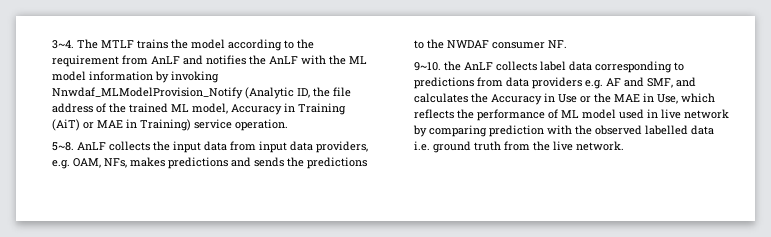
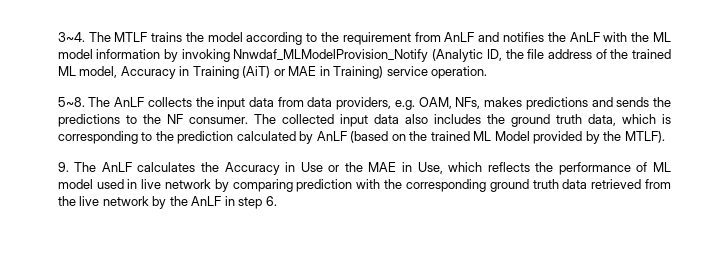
- AnLF collects the input data from input data providers, e.g. OAM, NFs, makes predictions and sends the predictions to the NWDAF consumer NF.
- 9~10. the AnLF collects label data corresponding to predictions from data providers e.g. AF and SMF, and calculates the Accuracy in Use or the MAE in Use, which reflects the performance of ML model used in live network by comparing prediction with the observed labelled data i.e. ground truth from the live network.
+ The AnLF collects the input data from data providers, e.g. OAM, NFs, makes predictions and sends the predictions to the NF consumer. The collected input data also includes the ground truth data, which is corresponding to the prediction calculated by AnLF (based on the trained ML Model provided by the MTLF).
+ 9. The AnLF calculates the Accuracy in Use or the MAE in Use, which reflects the performance of ML model used in live network by comparing prediction with the corresponding ground truth data retrieved from the live network by the AnLF in step 6.

